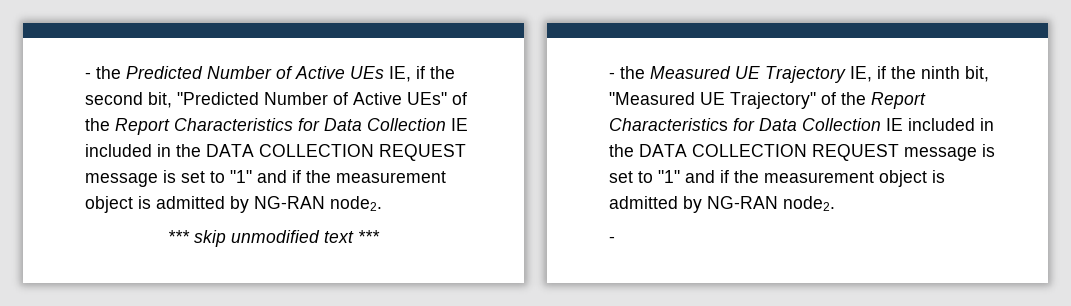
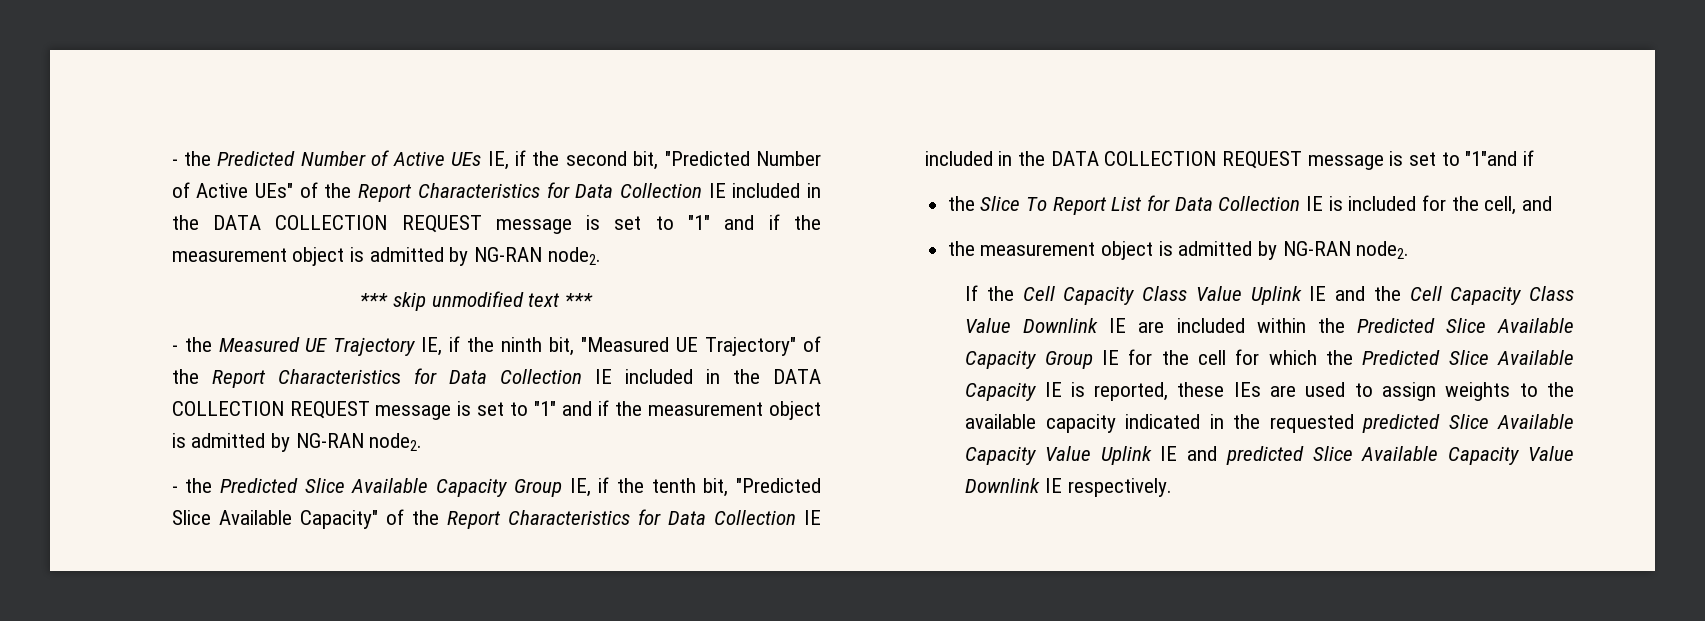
  - the Measured UE Trajectory IE, if the ninth bit, "Measured UE Trajectory" of the Report Characteristics for Data Collection IE included in the DATA COLLECTION REQUEST message is set to "1" and if the measurement object is admitted by NG-RAN node2.
- -
+ - the Predicted Slice Available Capacity Group IE, if the tenth bit, "Predicted Slice Available Capacity" of the Report Characteristics for Data Collection IE included in the DATA COLLECTION REQUEST message is set to "1"and if
+ the Slice To Report List for Data Collection IE is included for the cell, and
+ the measurement object is admitted by NG-RAN node2.
+ If the Cell Capacity Class Value Uplink IE and the Cell Capacity Class Value Downlink IE are included within the Predicted Slice Available Capacity Group IE for the cell for which the Predicted Slice Available Capacity IE is reported, these IEs are used to assign weights to the available capacity indicated in the requested predicted Slice Available Capacity Value Uplink IE and predicted Slice Available Capacity Value Downlink IE respectively.

